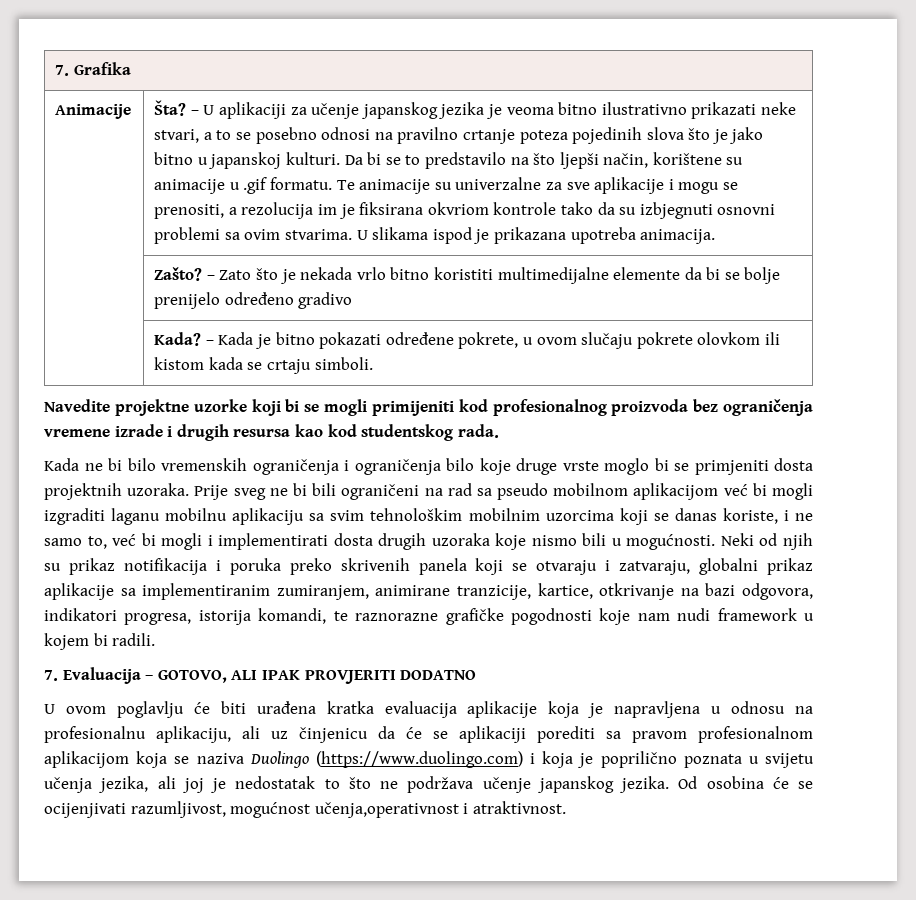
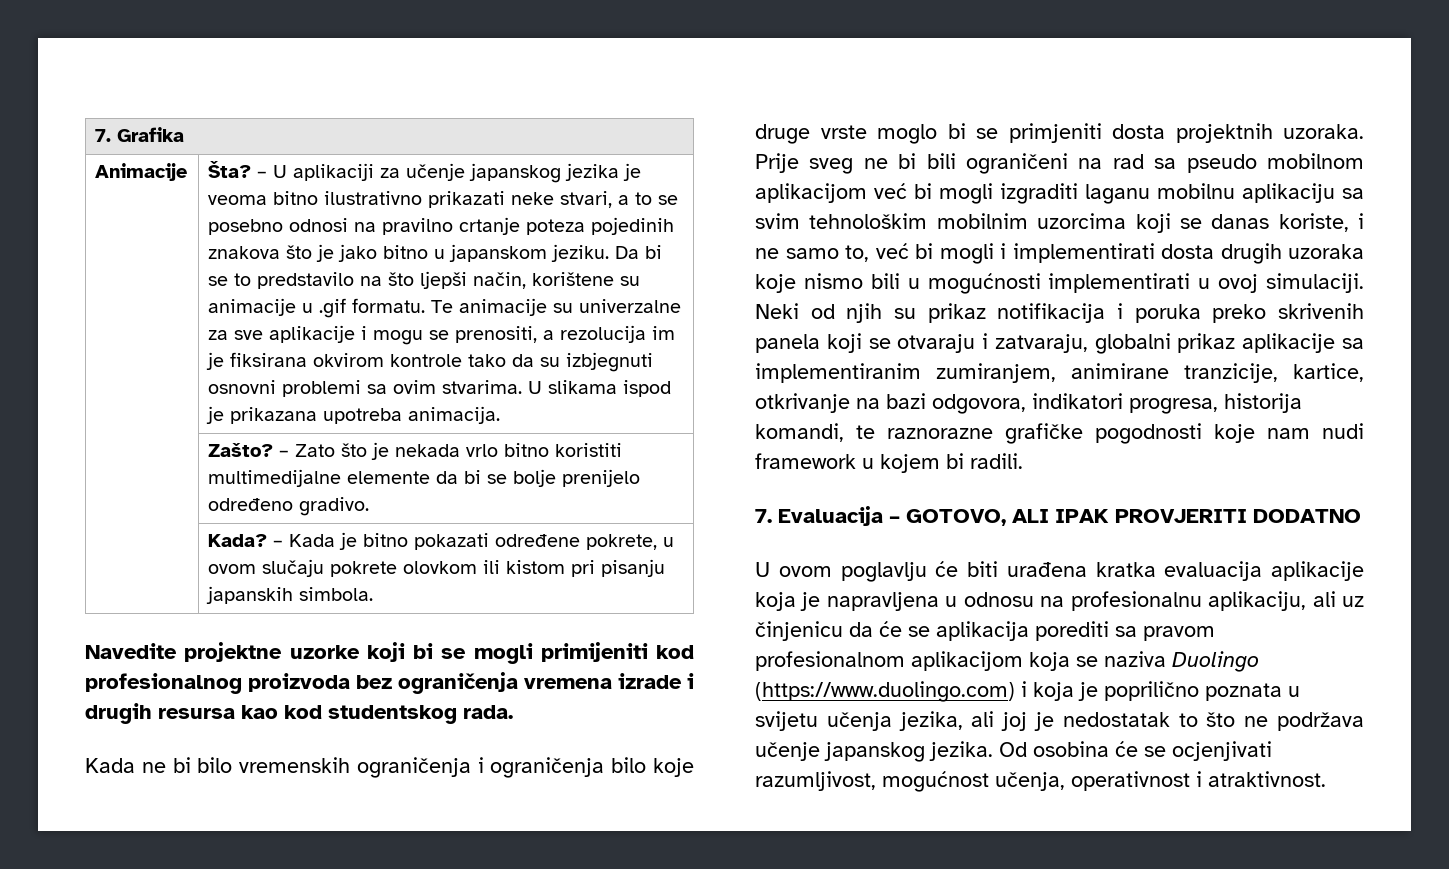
- – U aplikaciji za učenje japanskog jezika je veoma bitno ilustrativno prikazati neke stvari, a to se posebno odnosi na pravilno crtanje poteza pojedinih slova što je jako bitno u japanskoj kulturi.
+ – U aplikaciji za učenje japanskog jezika je veoma bitno ilustrativno prikazati neke stvari, a to se posebno odnosi na pravilno crtanje poteza pojedinih znakova što je jako bitno u japanskom jeziku.
- Te animacije su univerzalne za sve aplikacije i mogu se prenositi, a rezolucija im je fiksirana okvriom kontrole tako da su izbjegnuti osnovni problemi sa ovim stvarima.
+ Te animacije su univerzalne za sve aplikacije i mogu se prenositi, a rezolucija im je fiksirana okvirom kontrole tako da su izbjegnuti osnovni problemi sa ovim stvarima.
- | Zašto? – Zato što je nekada vrlo bitno koristiti multimedijalne elemente da bi se bolje prenijelo određeno gradivo
+ | Zašto? – Zato što je nekada vrlo bitno koristiti multimedijalne elemente da bi se bolje prenijelo određeno gradivo.
- | Kada? – Kada je bitno pokazati određene pokrete, u ovom slučaju pokrete olovkom ili kistom kada se crtaju simboli.
+ | Kada? – Kada je bitno pokazati određene pokrete, u ovom slučaju pokrete olovkom ili kistom pri pisanju japanskih simbola.
- Navedite projektne uzorke koji bi se mogli primijeniti kod profesionalnog proizvoda bez ograničenja vremene izrade i drugih resursa kao kod studentskog rada.
+ Navedite projektne uzorke koji bi se mogli primijeniti kod profesionalnog proizvoda bez ograničenja vremena izrade i drugih resursa kao kod studentskog rada.
- Prije sveg ne bi bili ograničeni na rad sa pseudo mobilnom aplikacijom već bi mogli izgraditi laganu mobilnu aplikaciju sa svim tehnološkim mobilnim uzorcima koji se danas koriste, i ne samo to, već bi mogli i implementirati dosta drugih uzoraka koje nismo bili u mogućnosti.
+ Prije sveg ne bi bili ograničeni na rad sa pseudo mobilnom aplikacijom već bi mogli izgraditi laganu mobilnu aplikaciju sa svim tehnološkim mobilnim uzorcima koji se danas koriste, i ne samo to, već bi mogli i implementirati dosta drugih uzoraka koje nismo bili u mogućnosti implementirati u ovoj simulaciji.
- Neki od njih su prikaz notifikacija i poruka preko skrivenih panela koji se otvaraju i zatvaraju, globalni prikaz aplikacije sa implementiranim zumiranjem, animirane tranzicije, kartice, otkrivanje na bazi odgovora, indikatori progresa, istorija komandi, te raznorazne grafičke pogodnosti koje nam nudi framework u kojem bi radili.
+ Neki od njih su prikaz notifikacija i poruka preko skrivenih panela koji se otvaraju i zatvaraju, globalni prikaz aplikacije sa implementiranim zumiranjem, animirane tranzicije, kartice, otkrivanje na bazi odgovora, indikatori progresa, historija komandi, te raznorazne grafičke pogodnosti koje nam nudi framework u kojem bi radili.
- U ovom poglavlju će biti urađena kratka evaluacija aplikacije koja je napravljena u odnosu na profesionalnu aplikaciju, ali uz činjenicu da će se aplikaciji porediti sa pravom profesionalnom aplikacijom koja se naziva Duolingo (https://www.duolingo.com) i koja je poprilično poznata u svijetu učenja jezika, ali joj je nedostatak to što ne podržava učenje japanskog jezika.
+ U ovom poglavlju će biti urađena kratka evaluacija aplikacije koja je napravljena u odnosu na profesionalnu aplikaciju, ali uz činjenicu da će se aplikacija porediti sa pravom profesionalnom aplikacijom koja se naziva Duolingo (https://www.duolingo.com) i koja je poprilično poznata u svijetu učenja jezika, ali joj je nedostatak to što ne podržava učenje japanskog jezika.
- Od osobina će se ocijenjivati razumljivost, mogućnost učenja,operativnost i atraktivnost.
+ Od osobina će se ocjenjivati razumljivost, mogućnost učenja, operativnost i atraktivnost.

